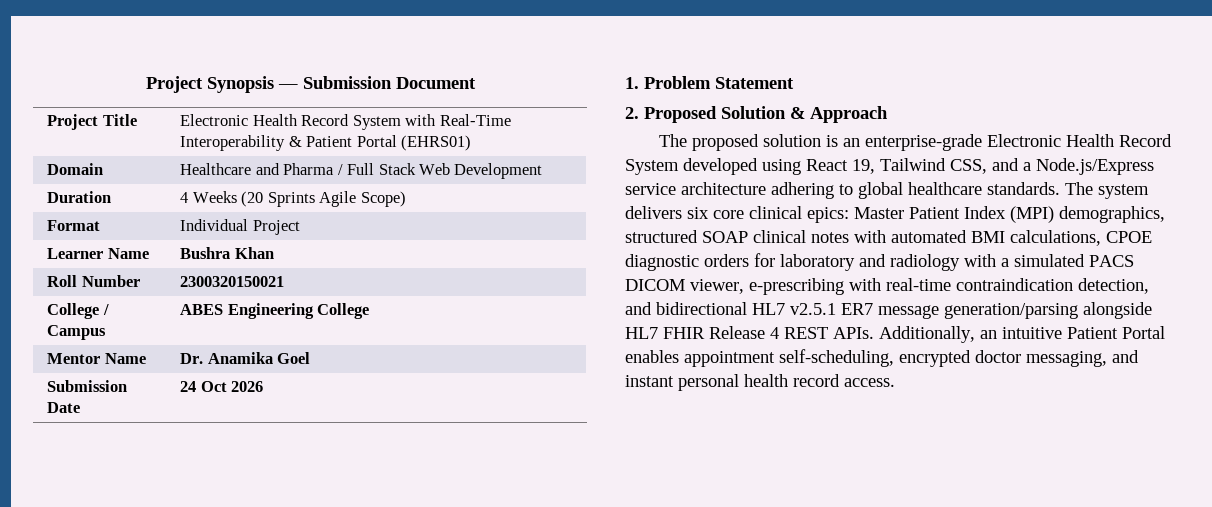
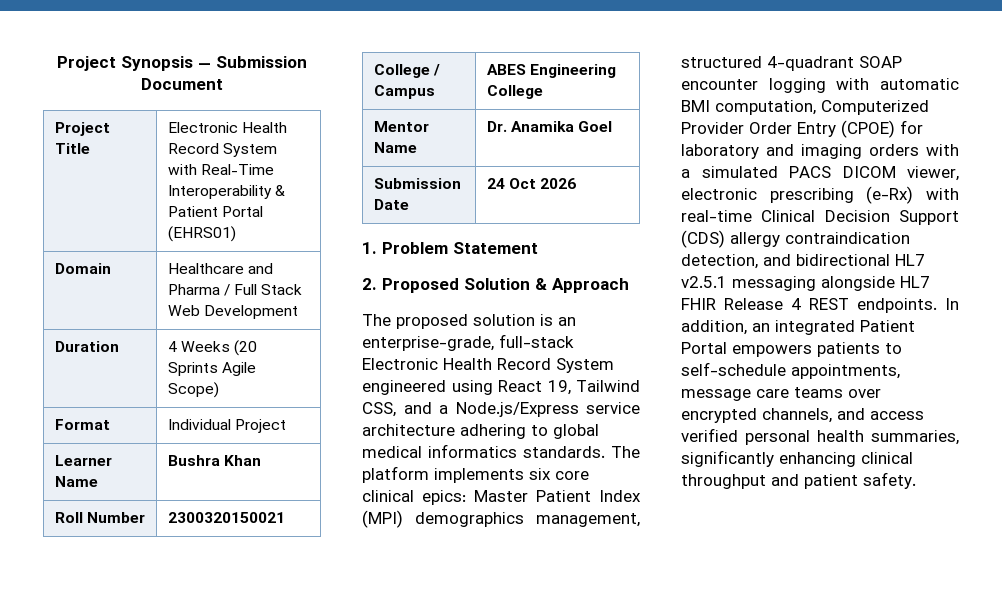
- The proposed solution is an enterprise-grade Electronic Health Record System developed using React 19, Tailwind CSS, and a Node.js/Express service architecture adhering to global healthcare standards. The system delivers six core clinical epics: Master Patient Index (MPI) demographics, structured SOAP clinical notes with automated BMI calculations, CPOE diagnostic orders for laboratory and radiology with a simulated PACS DICOM viewer, e-prescribing with real-time contraindication detection, and bidirectional HL7 v2.5.1 ER7 message generation/parsing alongside HL7 FHIR Release 4 REST APIs. Additionally, an intuitive Patient Portal enables appointment self-scheduling, encrypted doctor messaging, and instant personal health record access.
+ The proposed solution is an enterprise-grade, full-stack Electronic Health Record System engineered using React 19, Tailwind CSS, and a Node.js/Express service architecture adhering to global medical informatics standards. The platform implements six core clinical epics: Master Patient Index (MPI) demographics management, structured 4-quadrant SOAP encounter logging with automatic BMI computation, Computerized Provider Order Entry (CPOE) for laboratory and imaging orders with a simulated PACS DICOM viewer, electronic prescribing (e-Rx) with real-time Clinical Decision Support (CDS) allergy contraindication detection, and bidirectional HL7 v2.5.1 messaging alongside HL7 FHIR Release 4 REST endpoints. In addition, an integrated Patient Portal empowers patients to self-schedule appointments, message care teams over encrypted channels, and access verified personal health summaries, significantly enhancing clinical throughput and patient safety.

